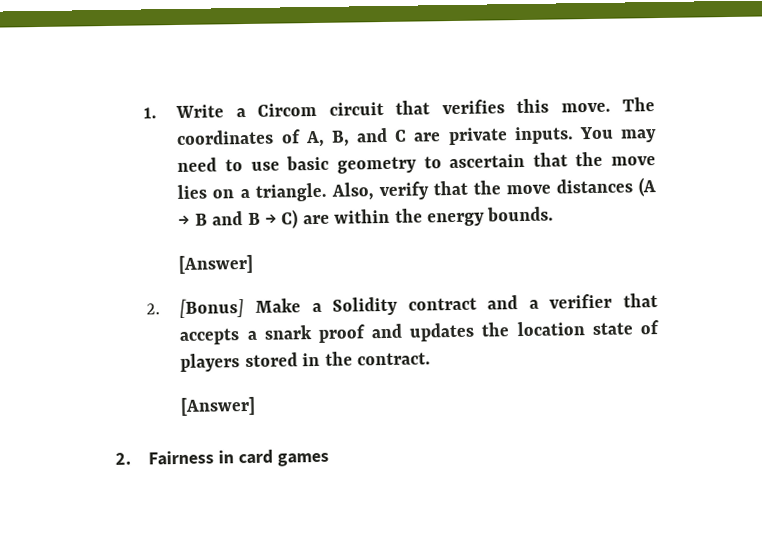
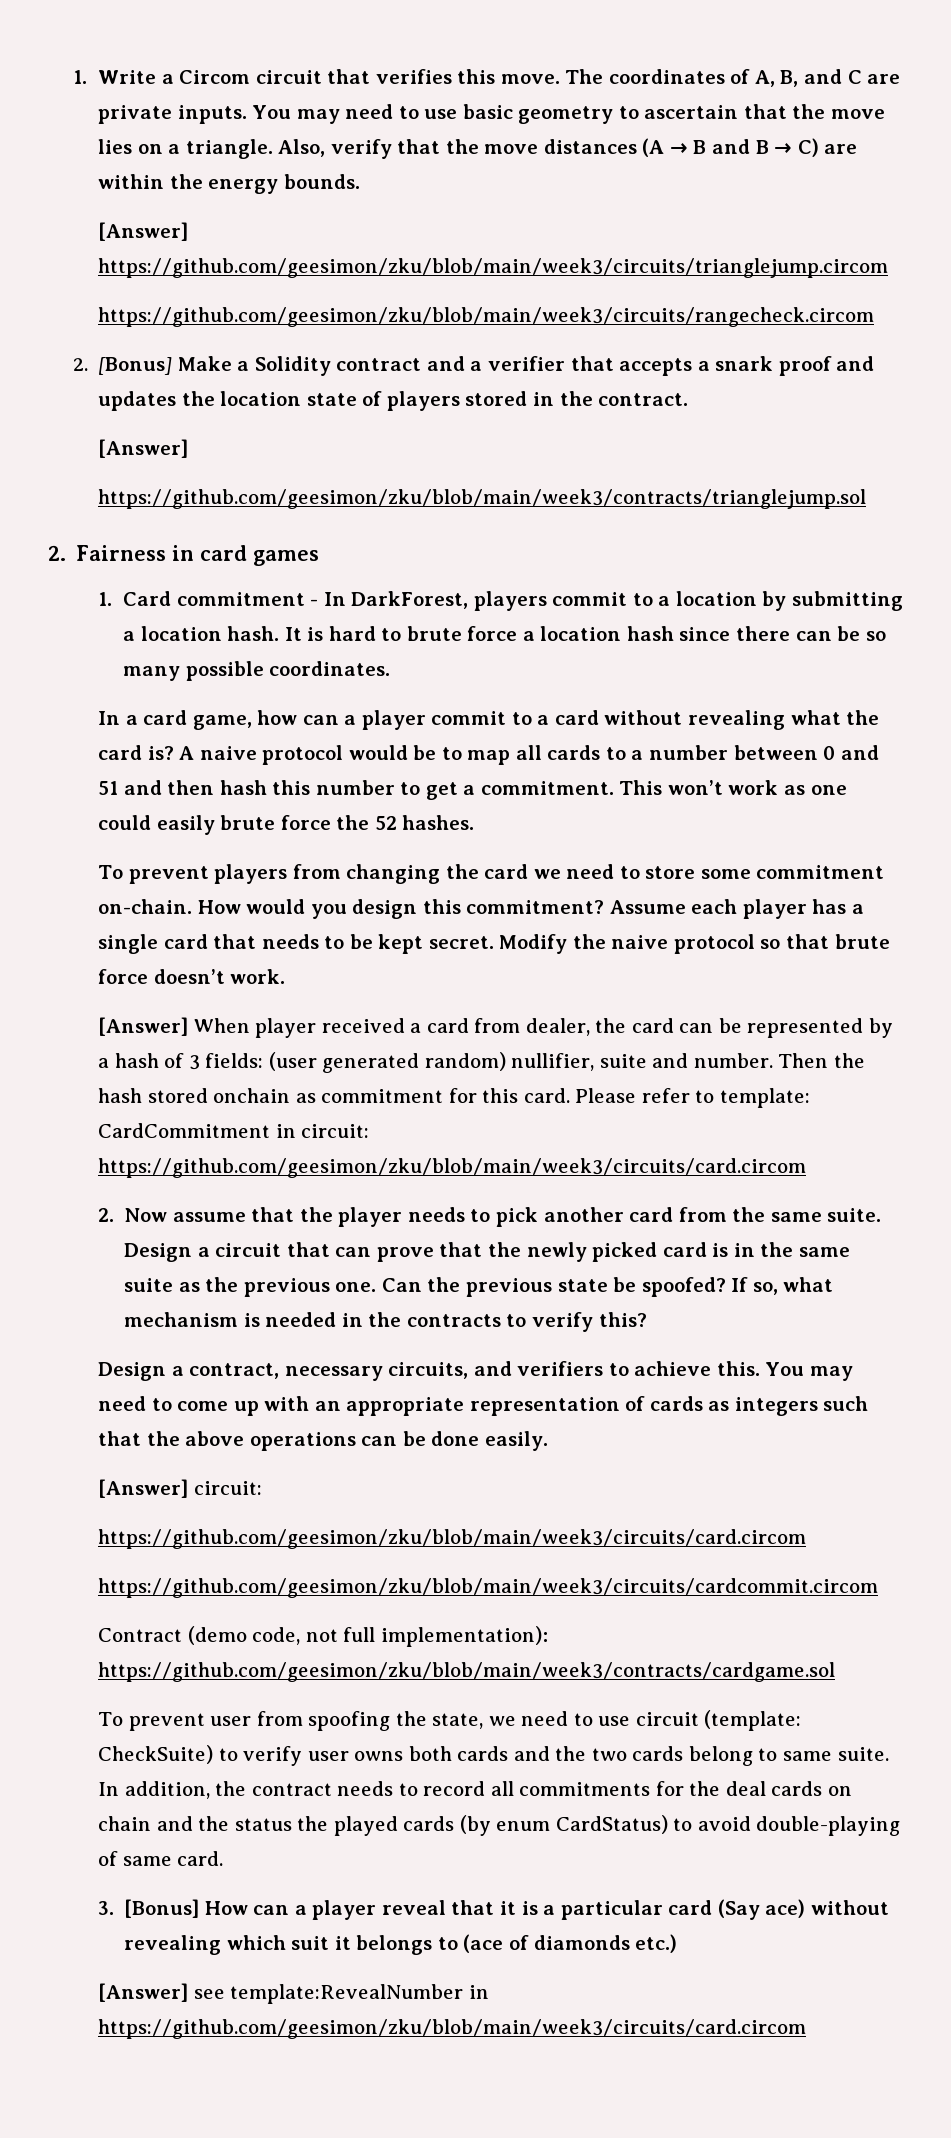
  Also, verify that the move distances (A → B and B → C) are within the energy bounds.
- [Answer]
+ [Answer] https://github.com/geesimon/zku/blob/main/week3/circuits/trianglejump.circom
+ https://github.com/geesimon/zku/blob/main/week3/circuits/rangecheck.circom
+ https://github.com/geesimon/zku/blob/main/week3/contracts/trianglejump.sol
+ 1. Card commitment - In DarkForest, players commit to a location by submitting a location hash. It is hard to brute force a location hash since there can be so many possible coordinates.
+ In a card game, how can a player commit to a card without revealing what the card is? A naive protocol would be to map all cards to a number between 0 and 51 and then hash this number to get a commitment. This won’t work as one could easily brute force the 52 hashes.
+ To prevent players from changing the card we need to store some commitment on-chain. How would you design this commitment? Assume each player has a single card that needs to be kept secret. Modify the naive protocol so that brute force doesn’t work.
+ [Answer] When player received a card from dealer, the card can be represented by a hash of 3 fields: (user generated random) nullifier, suite and number. Then the hash stored onchain as commitment for this card. Please refer to template: CardCommitment in circuit: https://github.com/geesimon/zku/blob/main/week3/circuits/card.circom
+ 2. Now assume that the player needs to pick another card from the same suite. Design a circuit that can prove that the newly picked card is in the same suite as the previous one. Can the previous state be spoofed? If so, what mechanism is needed in the contracts to verify this?
+ Design a contract, necessary circuits, and verifiers to achieve this. You may need to come up with an appropriate representation of cards as integers such that the above operations can be done easily.
+ [Answer] circuit:
+ https://github.com/geesimon/zku/blob/main/week3/circuits/card.circom
+ https://github.com/geesimon/zku/blob/main/week3/circuits/cardcommit.circom
+ Contract (demo code, not full implementation): https://github.com/geesimon/zku/blob/main/week3/contracts/cardgame.sol
+ To prevent user from spoofing the state, we need to use circuit (template: CheckSuite) to verify user owns both cards and the two cards belong to same suite. In addition, the contract needs to record all commitments for the deal cards on chain and the status the played cards (by enum CardStatus) to avoid double-playing of same card.
+ 3. [Bonus] How can a player reveal that it is a particular card (Say ace) without revealing which suit it belongs to (ace of diamonds etc.)
+ [Answer] see template:RevealNumber in https://github.com/geesimon/zku/blob/main/week3/circuits/card.circom

